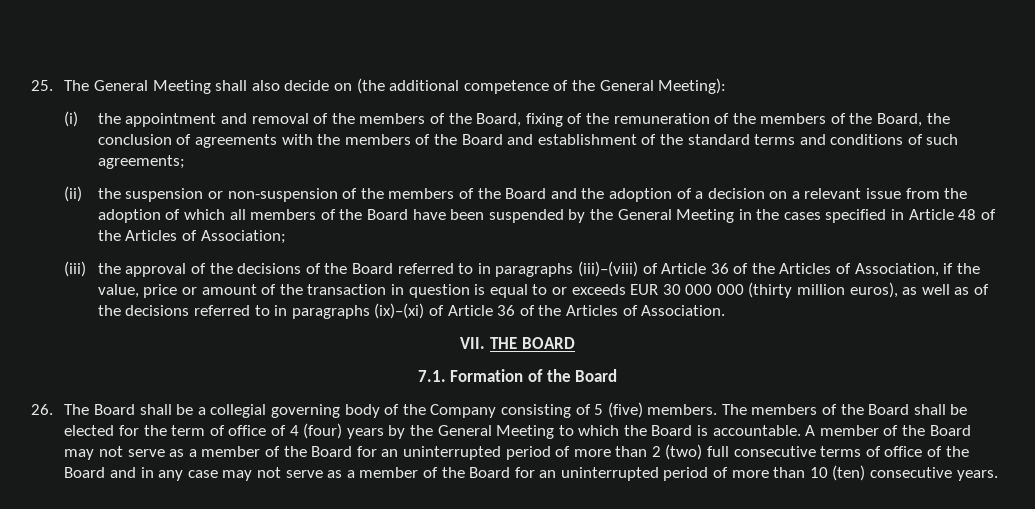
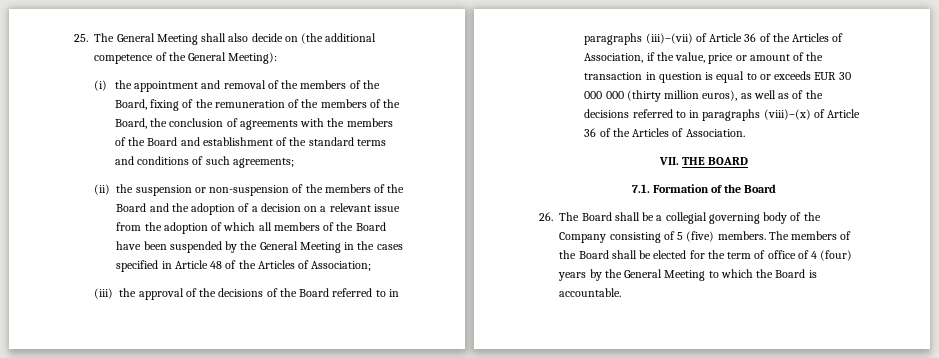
- (iii) the approval of the decisions of the Board referred to in paragraphs (iii)–(viii) of Article 36 of the Articles of Association, if the value, price or amount of the transaction in question is equal to or exceeds EUR 30 000 000 (thirty million euros), as well as of the decisions referred to in paragraphs (ix)–(xi) of Article 36 of the Articles of Association.
+ (iii) the approval of the decisions of the Board referred to in paragraphs (iii)–(vii) of Article 36 of the Articles of Association, if the value, price or amount of the transaction in question is equal to or exceeds EUR 30 000 000 (thirty million euros), as well as of the decisions referred to in paragraphs (viii)–(x) of Article 36 of the Articles of Association.
- A member of the Board may not serve as a member of the Board for an uninterrupted period of more than 2 (two) full consecutive terms of office of the Board and in any case may not serve as a member of the Board for an uninterrupted period of more than 10 (ten) consecutive years.

